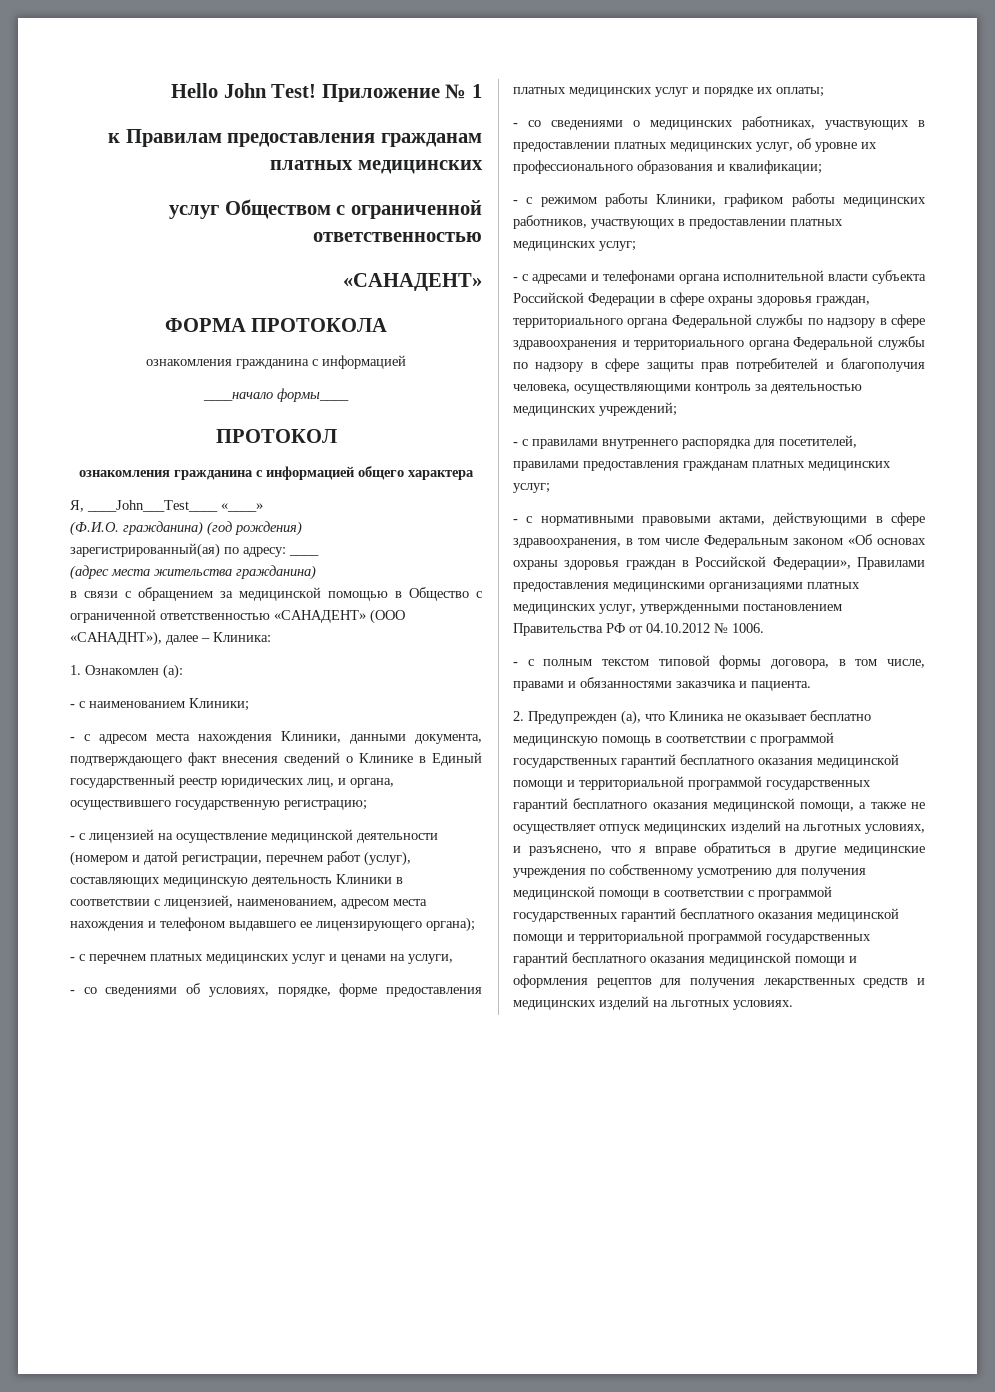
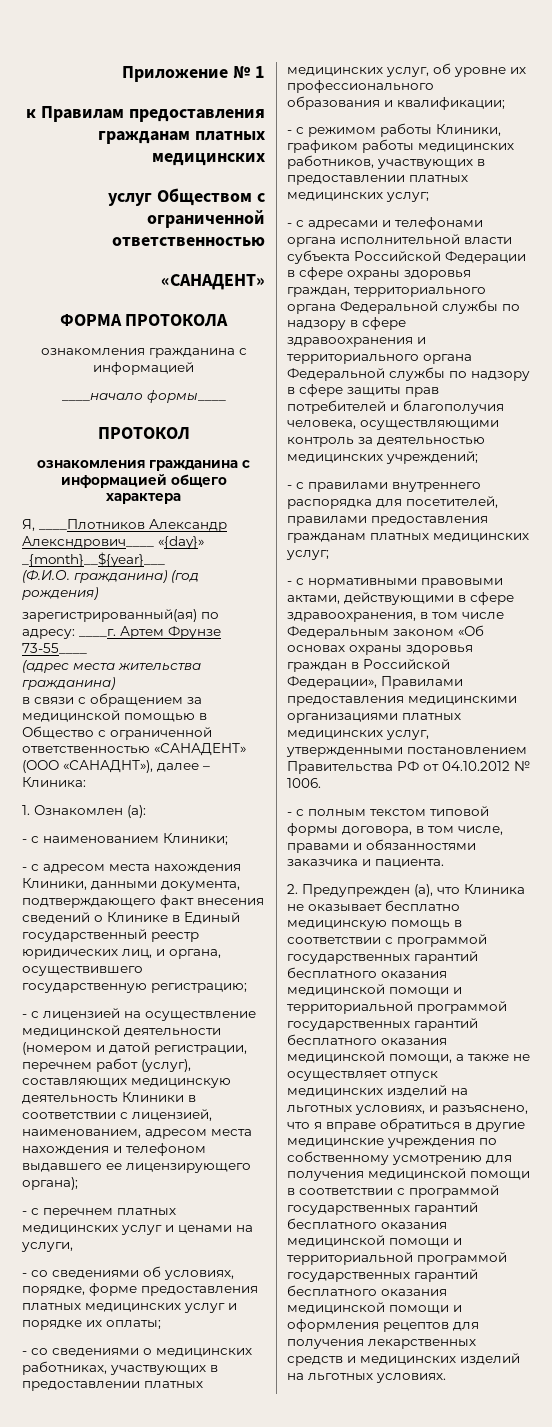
- Hello John Test!
- Я, ____John___Test____ «____»
+ Я, ____Плотников Александр Алексндрович____ «{day}» _{month}__${year}___
- зарегистрированный(ая) по адресу: ____
+ зарегистрированный(ая) по адресу: ____г. Артем Фрунзе 73-55____

